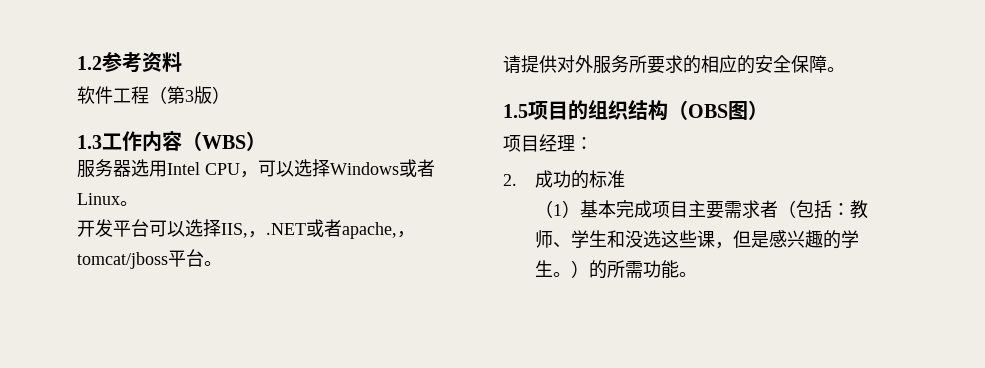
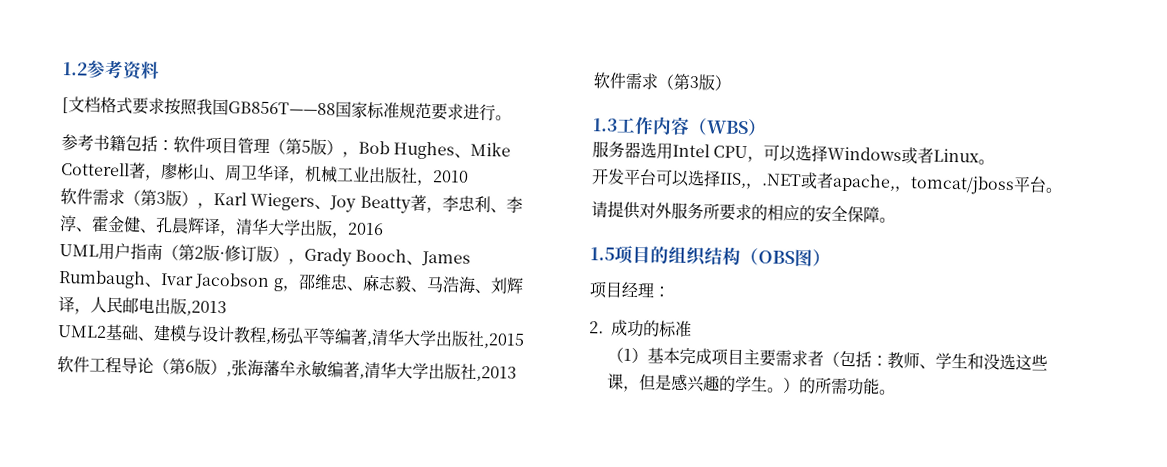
- 软件工程（第3版）
+ [文档格式要求按照我国GB856T——88国家标准规范要求进行。
+ 参考书籍包括：软件项目管理（第5版），Bob Hughes、Mike Cotterell著，廖彬山、周卫华译，机械工业出版社，2010
+ 软件需求（第3版），Karl Wiegers、Joy Beatty著，李忠利、李淳、霍金健、孔晨辉译，清华大学出版，2016
+ UML用户指南（第2版·修订版），Grady Booch、James Rumbaugh、Ivar Jacobson g，邵维忠、麻志毅、马浩海、刘辉译，人民邮电出版,2013
+ UML2基础、建模与设计教程,杨弘平等编著,清华大学出版社,2015
+ 软件工程导论（第6版）,张海藩牟永敏编著,清华大学出版社,2013
+ 软件需求（第3版）

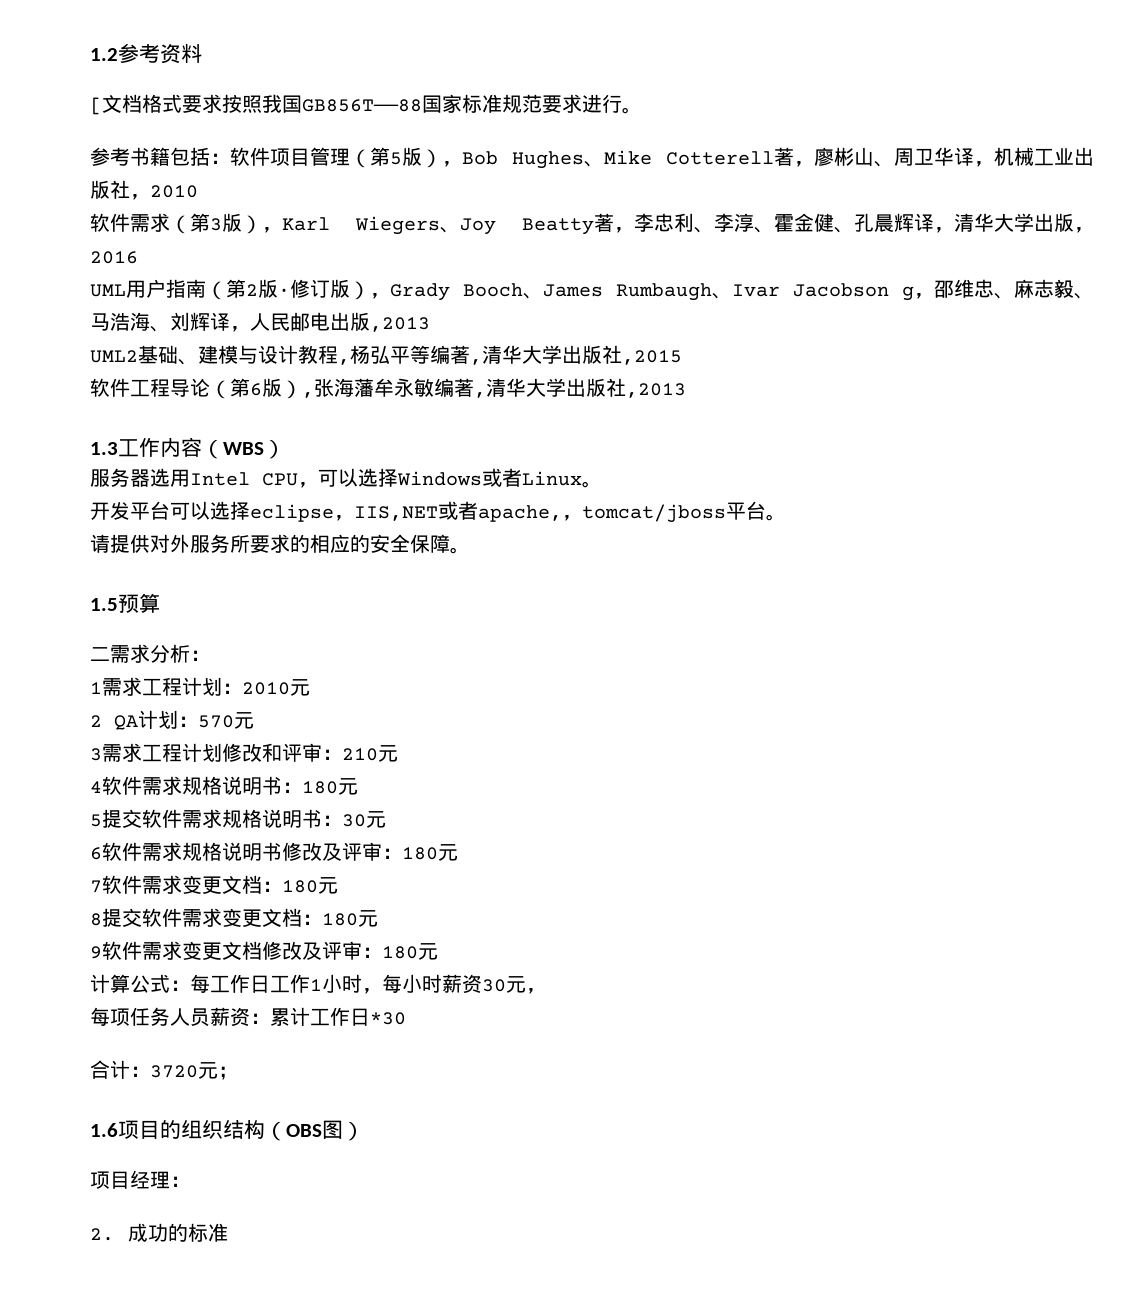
  软件工程导论（第6版）,张海藩牟永敏编著,清华大学出版社,2013
- 软件需求（第3版）
- 开发平台可以选择IIS,，.NET或者apache,，tomcat/jboss平台。
+ 开发平台可以选择eclipse，IIS,NET或者apache,，tomcat/jboss平台。
- 1.5项目的组织结构（OBS图）
+ 1.5预算
+ 二需求分析：
+ 1需求工程计划：2010元
+ 2 QA计划：570元
+ 3需求工程计划修改和评审：210元
+ 4软件需求规格说明书：180元
+ 5提交软件需求规格说明书：30元
+ 6软件需求规格说明书修改及评审：180元
+ 7软件需求变更文档：180元
+ 8提交软件需求变更文档：180元
+ 9软件需求变更文档修改及评审：180元
+ 计算公式：每工作日工作1小时，每小时薪资30元，
+ 每项任务人员薪资：累计工作日*30
+ 合计：3720元；
+ 1.6项目的组织结构（OBS图）
- （1）基本完成项目主要需求者（包括：教师、学生和没选这些课，但是感兴趣的学生。）的所需功能。

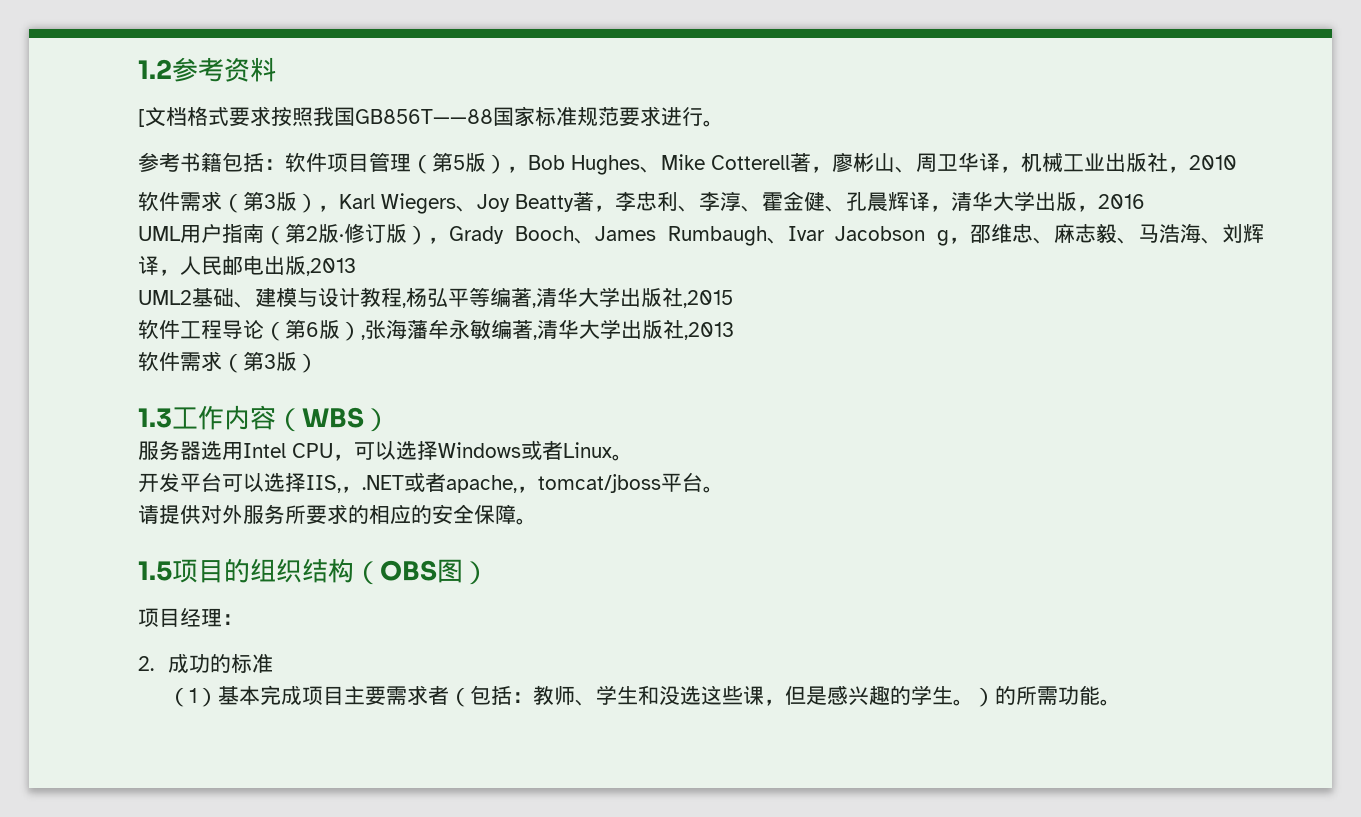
  软件工程导论（第6版）,张海藩牟永敏编著,清华大学出版社,2013
+ 软件需求（第3版）
- 开发平台可以选择eclipse，IIS,NET或者apache,，tomcat/jboss平台。
+ 开发平台可以选择IIS,，.NET或者apache,，tomcat/jboss平台。
- 1.5预算
- 二需求分析：
- 1需求工程计划：2010元
- 2 QA计划：570元
- 3需求工程计划修改和评审：210元
- 4软件需求规格说明书：180元
- 5提交软件需求规格说明书：30元
- 6软件需求规格说明书修改及评审：180元
- 7软件需求变更文档：180元
- 8提交软件需求变更文档：180元
- 9软件需求变更文档修改及评审：180元
- 计算公式：每工作日工作1小时，每小时薪资30元，
- 每项任务人员薪资：累计工作日*30
- 合计：3720元；
- 1.6项目的组织结构（OBS图）
+ 1.5项目的组织结构（OBS图）
+ （1）基本完成项目主要需求者（包括：教师、学生和没选这些课，但是感兴趣的学生。）的所需功能。

